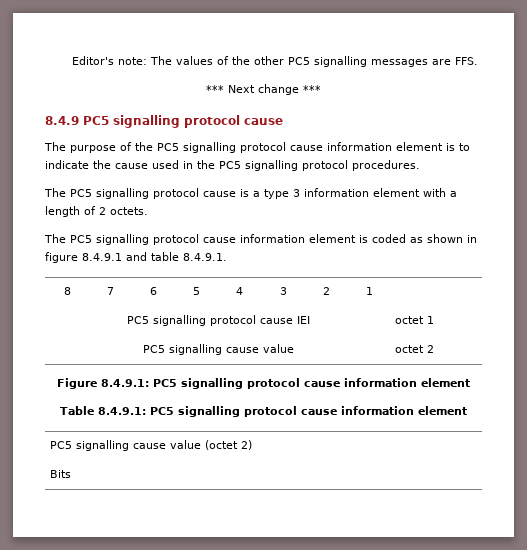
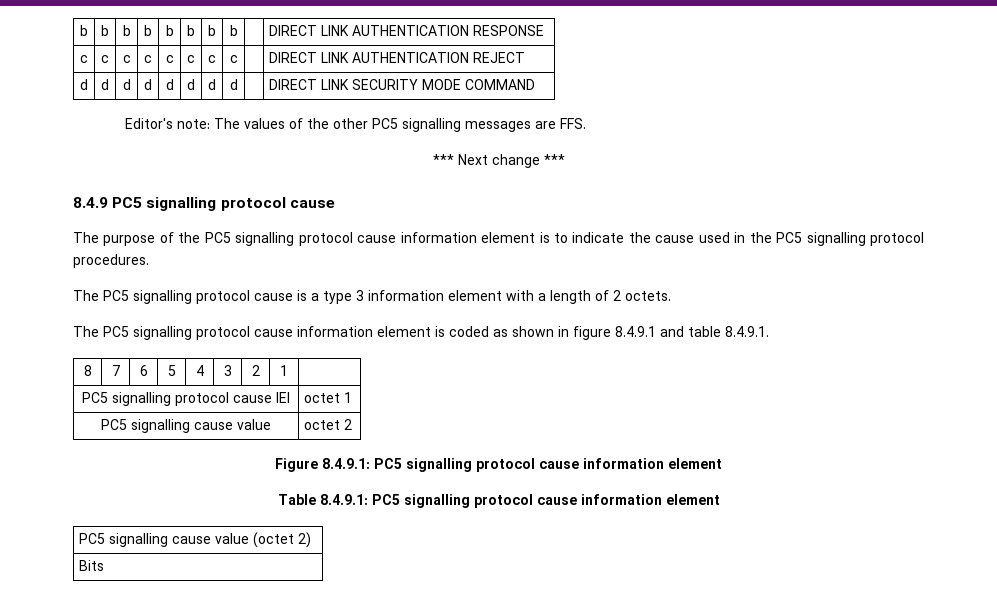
+ b | b | b | b | b | b | b | b | | DIRECT LINK AUTHENTICATION RESPONSE
+ c | c | c | c | c | c | c | c | | DIRECT LINK AUTHENTICATION REJECT
+ d | d | d | d | d | d | d | d | | DIRECT LINK SECURITY MODE COMMAND

